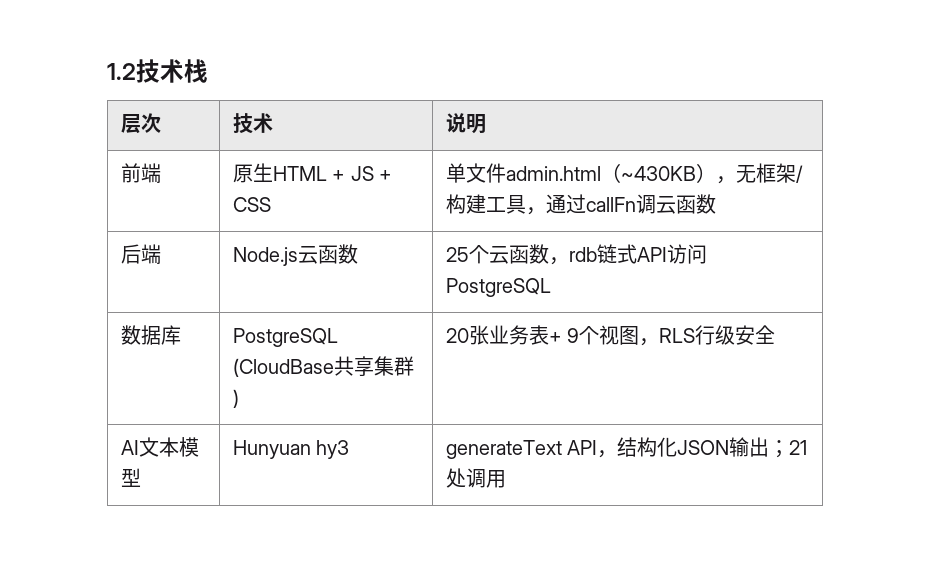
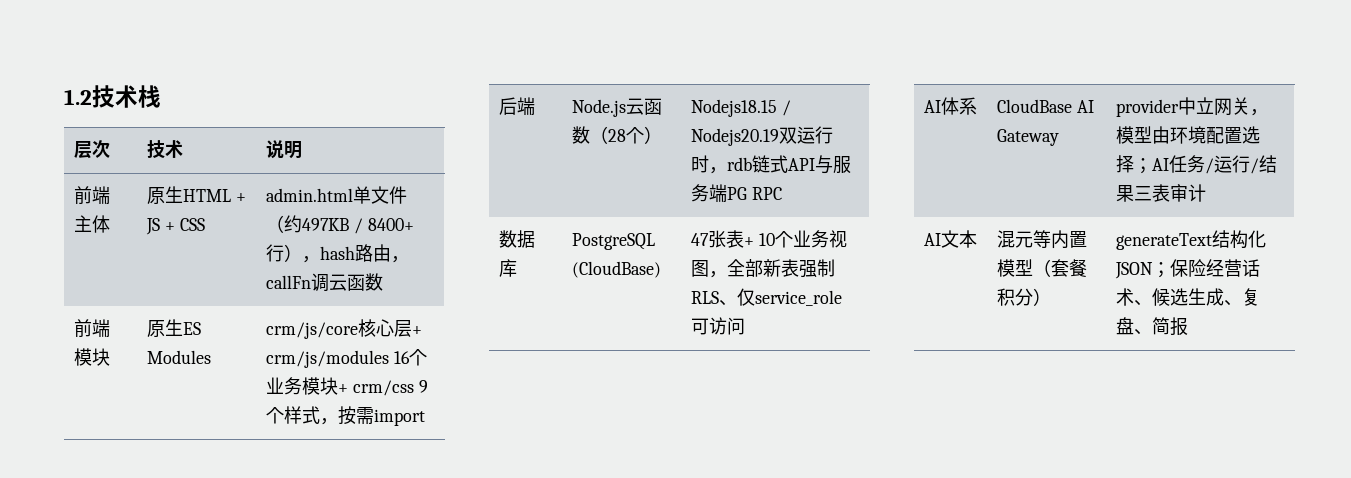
- 前端 | 原生HTML + JS + CSS | 单文件admin.html（~430KB），无框架/构建工具，通过callFn调云函数
- 后端 | Node.js云函数 | 25个云函数，rdb链式API访问PostgreSQL
- 数据库 | PostgreSQL (CloudBase共享集群) | 20张业务表+ 9个视图，RLS行级安全
+ 前端主体 | 原生HTML + JS + CSS | admin.html单文件（约497KB / 8400+行），hash路由，callFn调云函数
+ 前端模块 | 原生ES Modules | crm/js/core核心层+ crm/js/modules 16个业务模块+ crm/css 9个样式，按需import
+ 后端 | Node.js云函数（28个） | Nodejs18.15 / Nodejs20.19双运行时，rdb链式API与服务端PG RPC
+ 数据库 | PostgreSQL (CloudBase) | 47张表+ 10个业务视图，全部新表强制RLS、仅service_role可访问
+ AI体系 | CloudBase AI Gateway | provider中立网关，模型由环境配置选择；AI任务/运行/结果三表审计
- AI文本模型 | Hunyuan hy3 | generateText API，结构化JSON输出；21处调用
+ AI文本 | 混元等内置模型（套餐积分） | generateText结构化JSON；保险经营话术、候选生成、复盘、简报

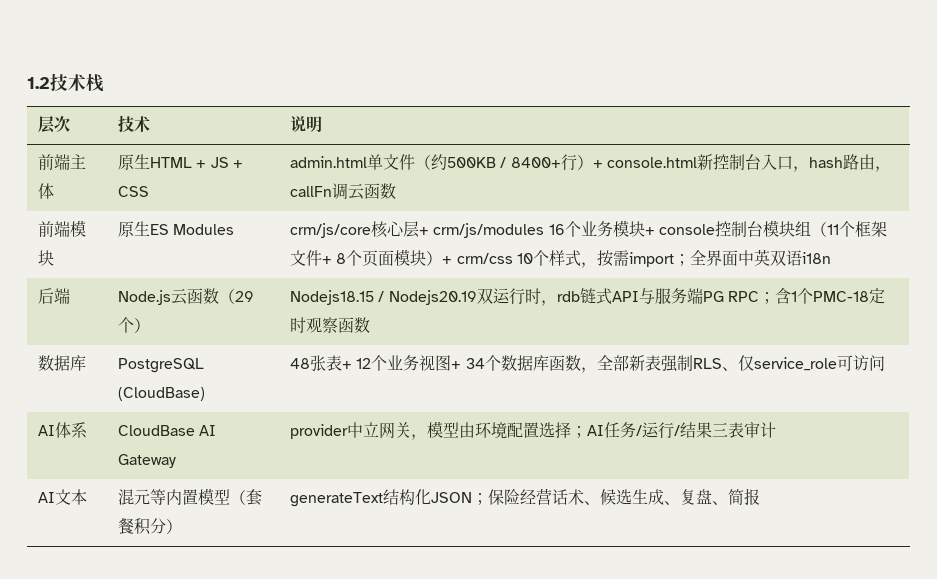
- 前端主体 | 原生HTML + JS + CSS | admin.html单文件（约497KB / 8400+行），hash路由，callFn调云函数
+ 前端主体 | 原生HTML + JS + CSS | admin.html单文件（约500KB / 8400+行）+ console.html新控制台入口，hash路由，callFn调云函数
- 前端模块 | 原生ES Modules | crm/js/core核心层+ crm/js/modules 16个业务模块+ crm/css 9个样式，按需import
+ 前端模块 | 原生ES Modules | crm/js/core核心层+ crm/js/modules 16个业务模块+ console控制台模块组（11个框架文件+ 8个页面模块）+ crm/css 10个样式，按需import；全界面中英双语i18n
- 后端 | Node.js云函数（28个） | Nodejs18.15 / Nodejs20.19双运行时，rdb链式API与服务端PG RPC
+ 后端 | Node.js云函数（29个） | Nodejs18.15 / Nodejs20.19双运行时，rdb链式API与服务端PG RPC；含1个PMC-18定时观察函数
- 数据库 | PostgreSQL (CloudBase) | 47张表+ 10个业务视图，全部新表强制RLS、仅service_role可访问
+ 数据库 | PostgreSQL (CloudBase) | 48张表+ 12个业务视图+ 34个数据库函数，全部新表强制RLS、仅service_role可访问

